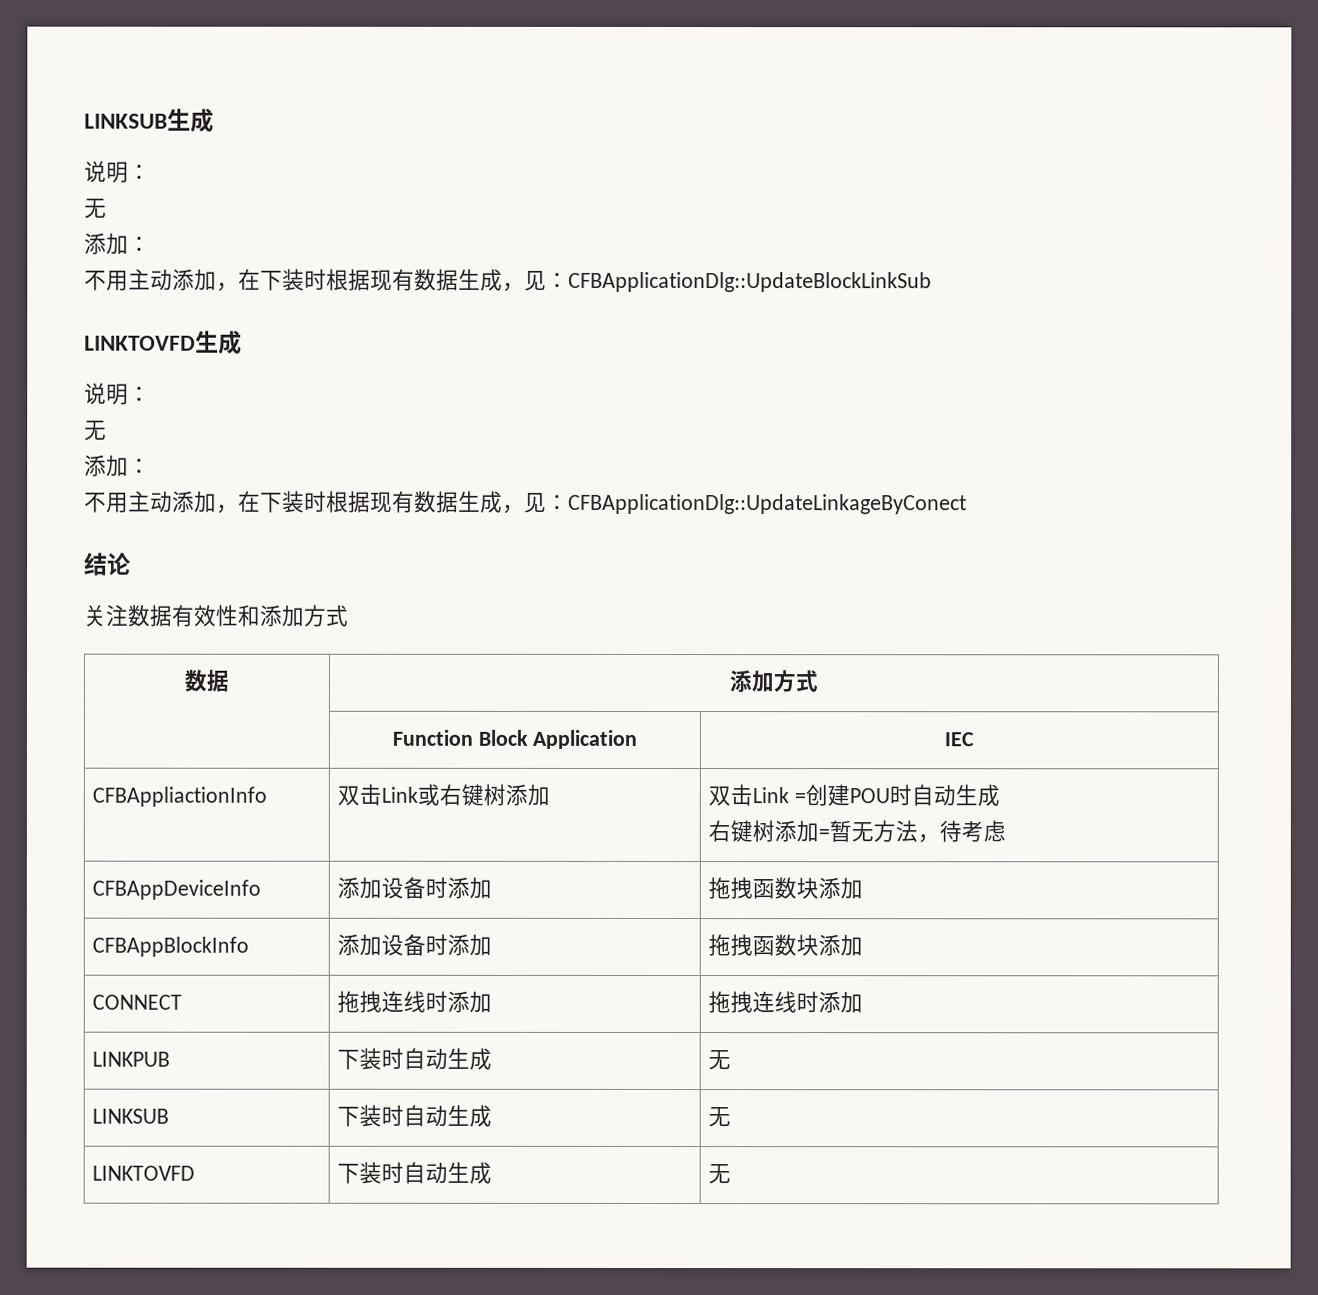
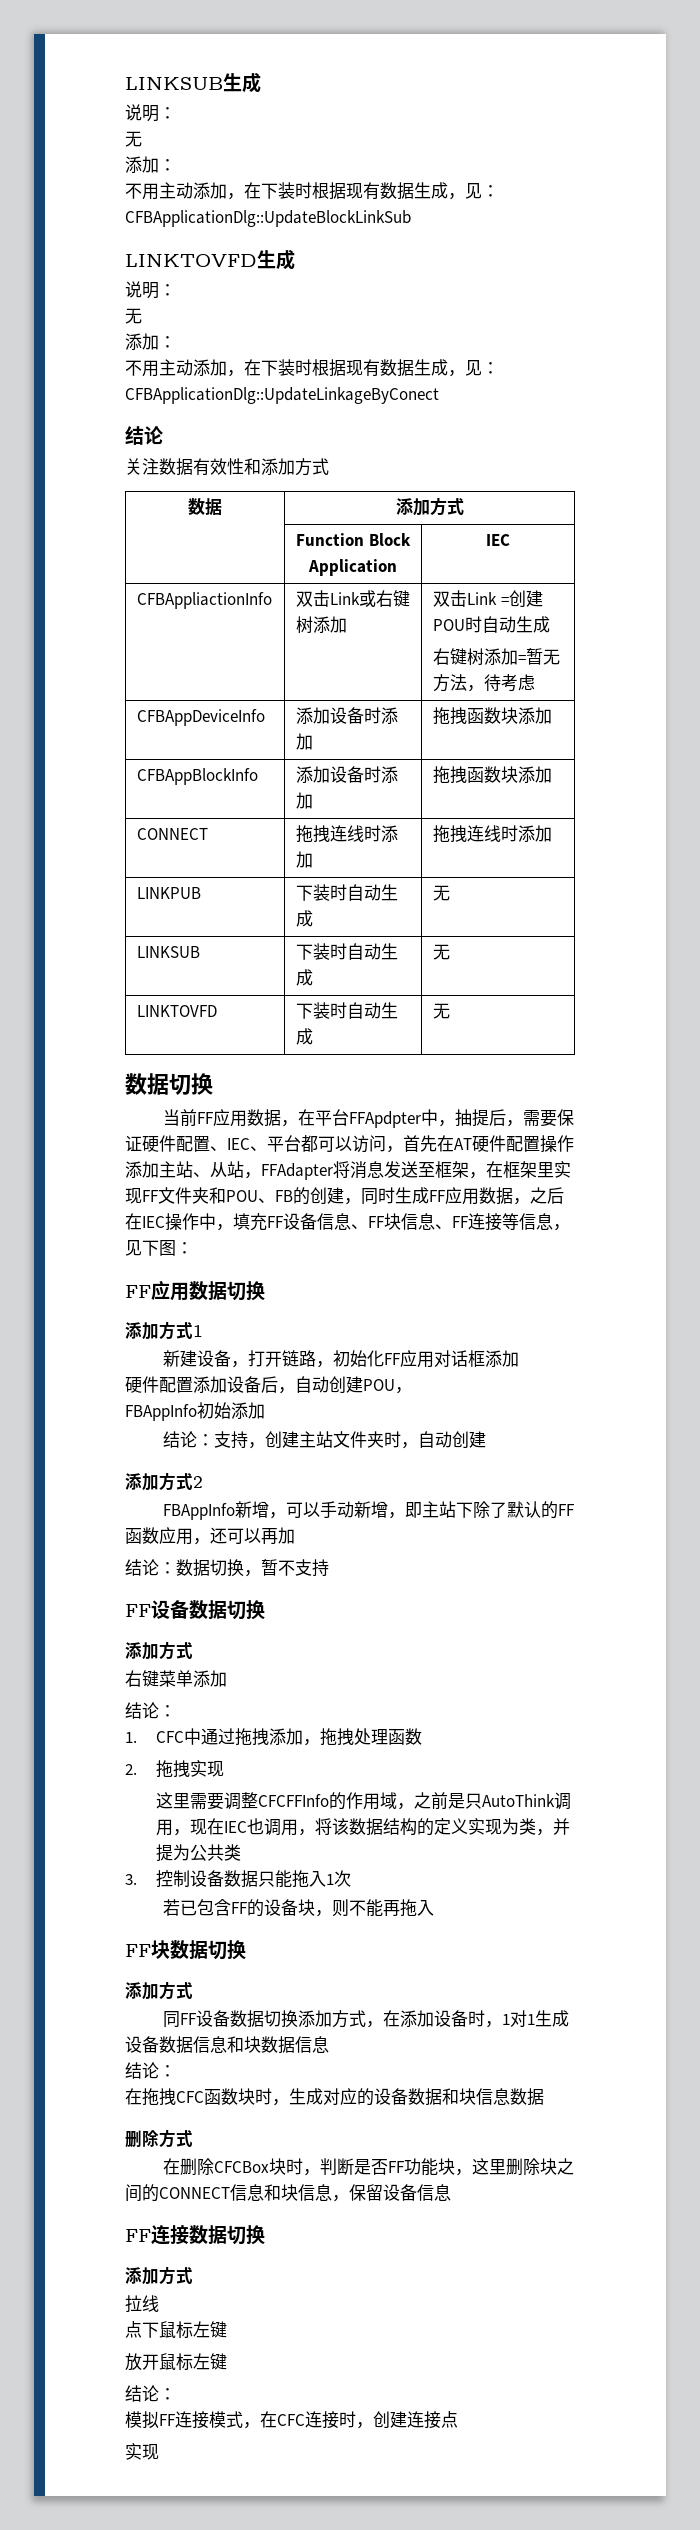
  LINKTOVFD | 下装时自动生成 | 无
+ 数据切换
+ 当前FF应用数据，在平台FFApdpter中，抽提后，需要保证硬件配置、IEC、平台都可以访问，首先在AT硬件配置操作添加主站、从站，FFAdapter将消息发送至框架，在框架里实现FF文件夹和POU、FB的创建，同时生成FF应用数据，之后在IEC操作中，填充FF设备信息、FF块信息、FF连接等信息，见下图：
+ FF应用数据切换
+ 添加方式1
+ 新建设备，打开链路，初始化FF应用对话框添加
+ 硬件配置添加设备后，自动创建POU，
+ FBAppInfo初始添加
+ 结论：支持，创建主站文件夹时，自动创建
+ 添加方式2
+ FBAppInfo新增，可以手动新增，即主站下除了默认的FF函数应用，还可以再加
+ 结论：数据切换，暂不支持
+ FF设备数据切换
+ 添加方式
+ 右键菜单添加
+ 结论：
+ 1. CFC中通过拖拽添加，拖拽处理函数
+ 2.拖拽实现
+ 这里需要调整CFCFFInfo的作用域，之前是只AutoThink调用，现在IEC也调用，将该数据结构的定义实现为类，并提为公共类
+ 3.控制设备数据只能拖入1次
+ 若已包含FF的设备块，则不能再拖入
+ FF块数据切换
+ 添加方式
+ 同FF设备数据切换添加方式，在添加设备时，1对1生成设备数据信息和块数据信息
+ 结论：
+ 在拖拽CFC函数块时，生成对应的设备数据和块信息数据
+ 删除方式
+ 在删除CFCBox块时，判断是否FF功能块，这里删除块之间的CONNECT信息和块信息，保留设备信息
+ FF连接数据切换
+ 添加方式
+ 拉线
+ 点下鼠标左键
+ 放开鼠标左键
+ 结论：
+ 模拟FF连接模式，在CFC连接时，创建连接点
+ 实现

